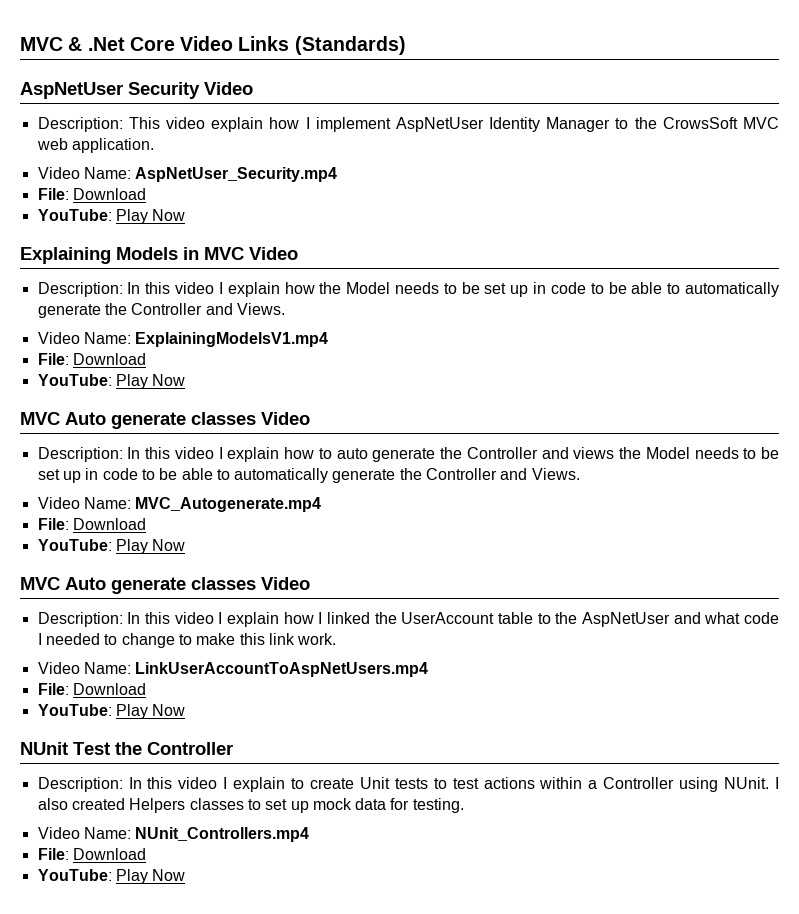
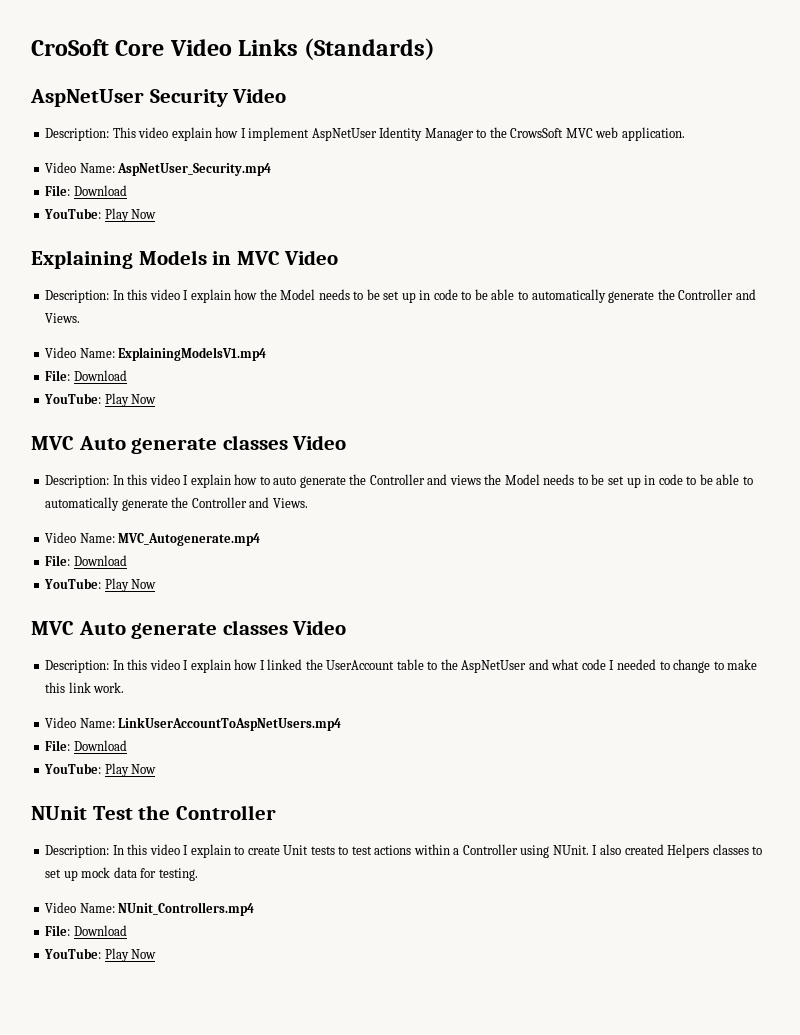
- MVC & .Net Core Video Links (Standards)
+ CroSoft Core Video Links (Standards)

